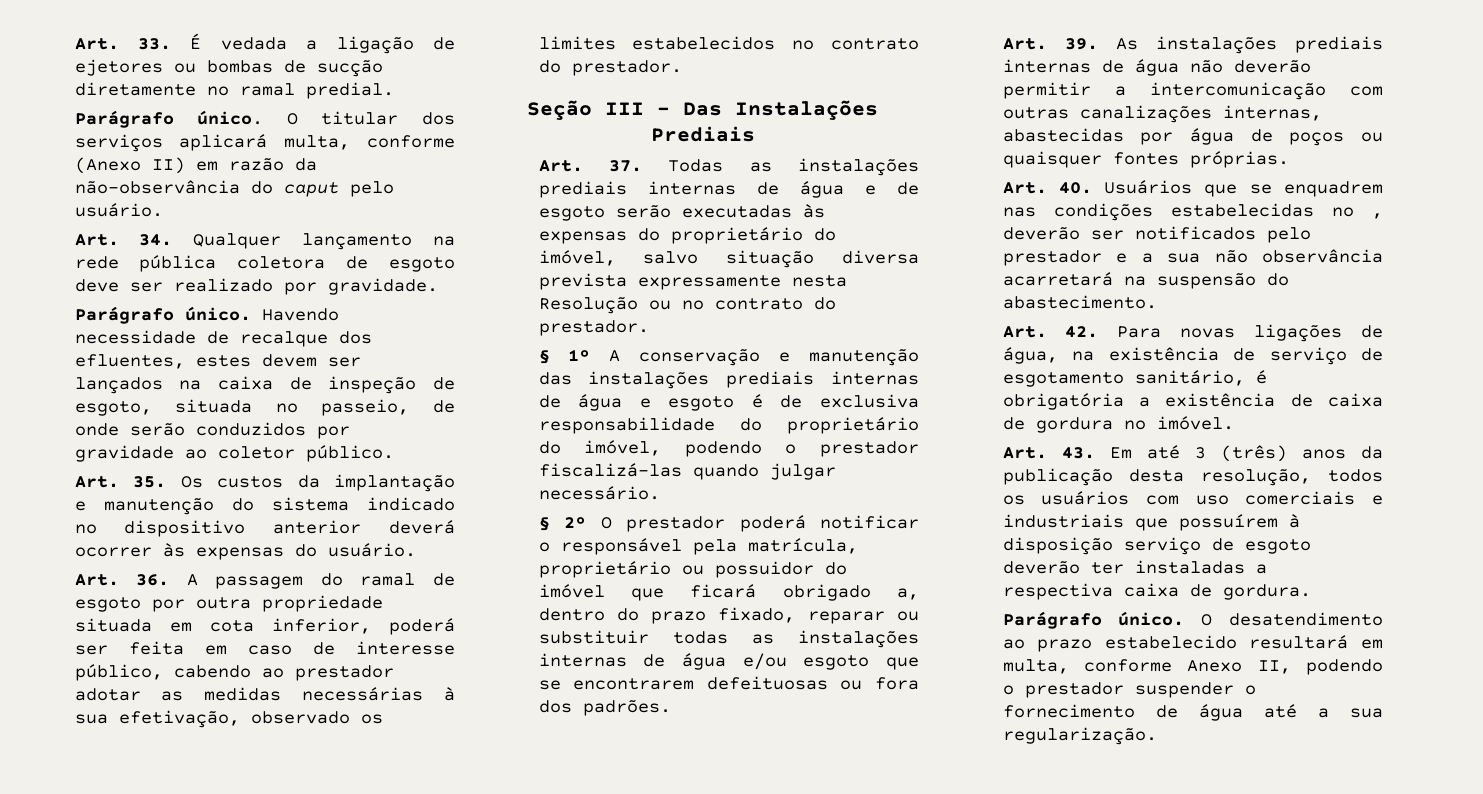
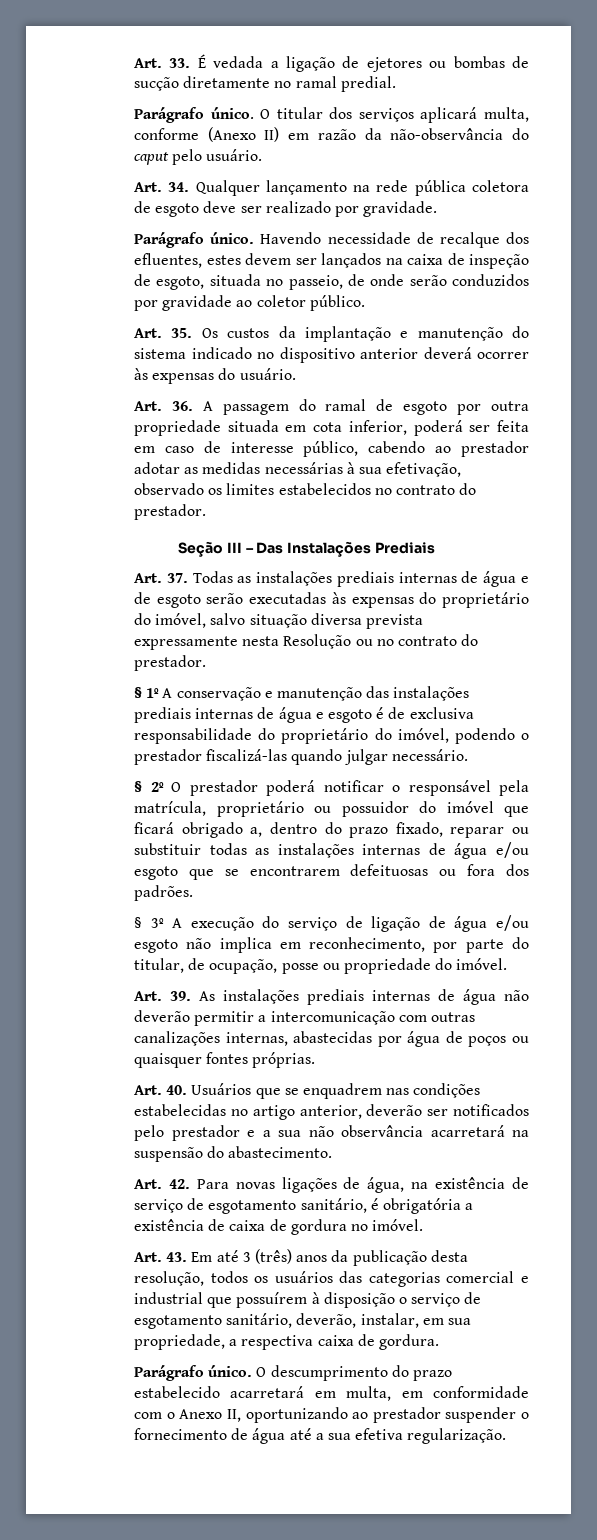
+ § 3º A execução do serviço de ligação de água e/ou esgoto não implica em reconhecimento, por parte do titular, de ocupação, posse ou propriedade do imóvel.
- Art. 40. Usuários que se enquadrem nas condições estabelecidas no , deverão ser notificados pelo prestador e a sua não observância acarretará na suspensão do abastecimento.
+ Art. 40. Usuários que se enquadrem nas condições estabelecidas no artigo anterior, deverão ser notificados pelo prestador e a sua não observância acarretará na suspensão do abastecimento.
- Art. 43. Em até 3 (três) anos da publicação desta resolução, todos os usuários com uso comerciais e industriais que possuírem à disposição serviço de esgoto deverão ter instaladas a respectiva caixa de gordura.
+ Art. 43. Em até 3 (três) anos da publicação desta resolução, todos os usuários das categorias comercial e industrial que possuírem à disposição o serviço de esgotamento sanitário, deverão, instalar, em sua propriedade, a respectiva caixa de gordura.
- O desatendimento ao prazo estabelecido resultará em multa, conforme Anexo II, podendo o prestador suspender o fornecimento de água até a sua regularização.
+ O descumprimento do prazo estabelecido acarretará em multa, em conformidade com o Anexo II, oportunizando ao prestador suspender o fornecimento de água até a sua efetiva regularização.

